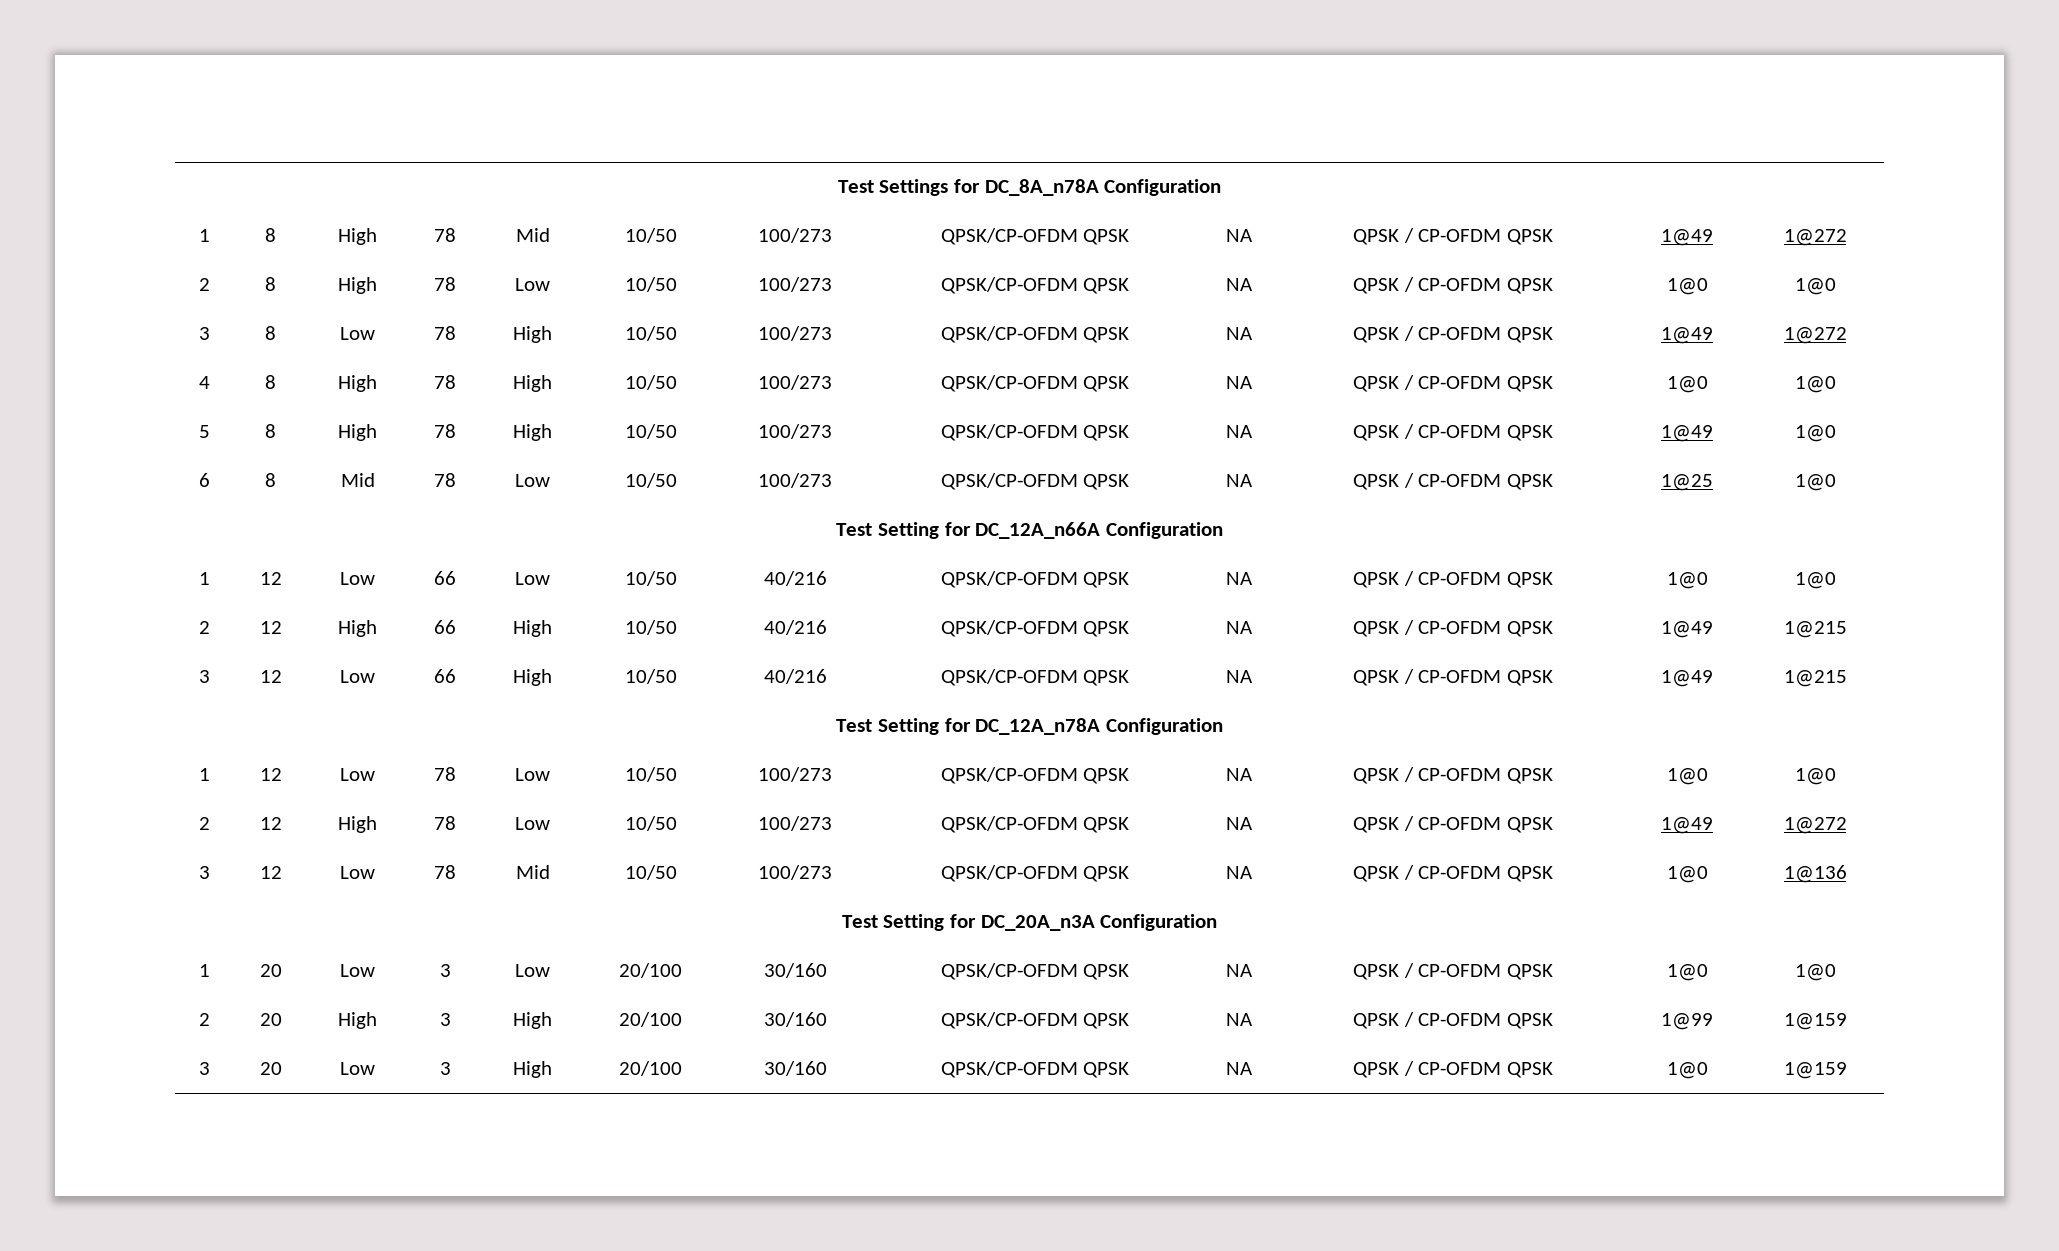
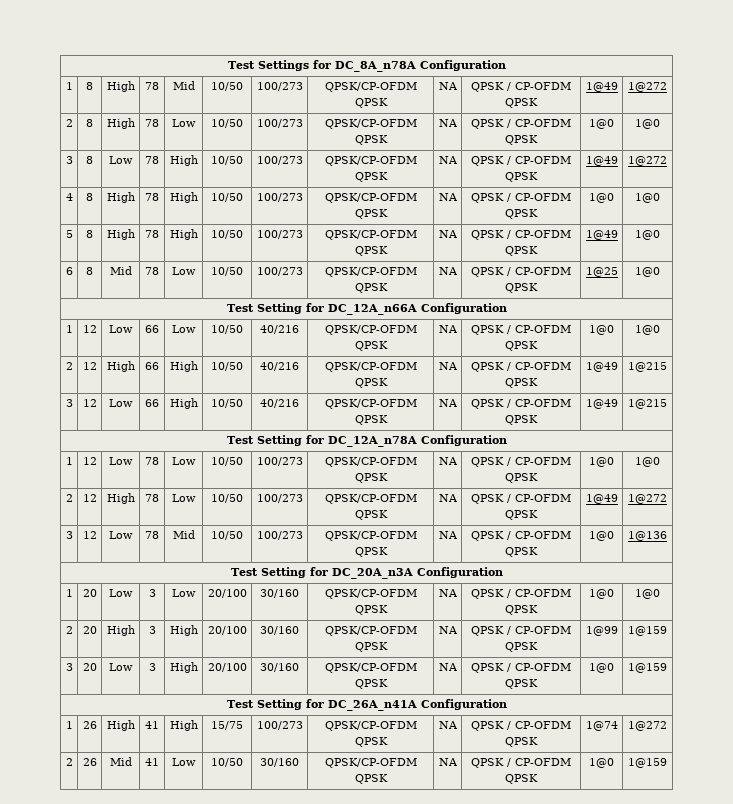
+ Test Setting for DC_26A_n41A Configuration
+ 1 | 26 | High | 41 | High | 15/75 | 100/273 | QPSK/CP-OFDM QPSK | NA | QPSK / CP-OFDM QPSK | 1@74 | 1@272
+ 2 | 26 | Mid | 41 | Low | 10/50 | 30/160 | QPSK/CP-OFDM QPSK | NA | QPSK / CP-OFDM QPSK | 1@0 | 1@159

